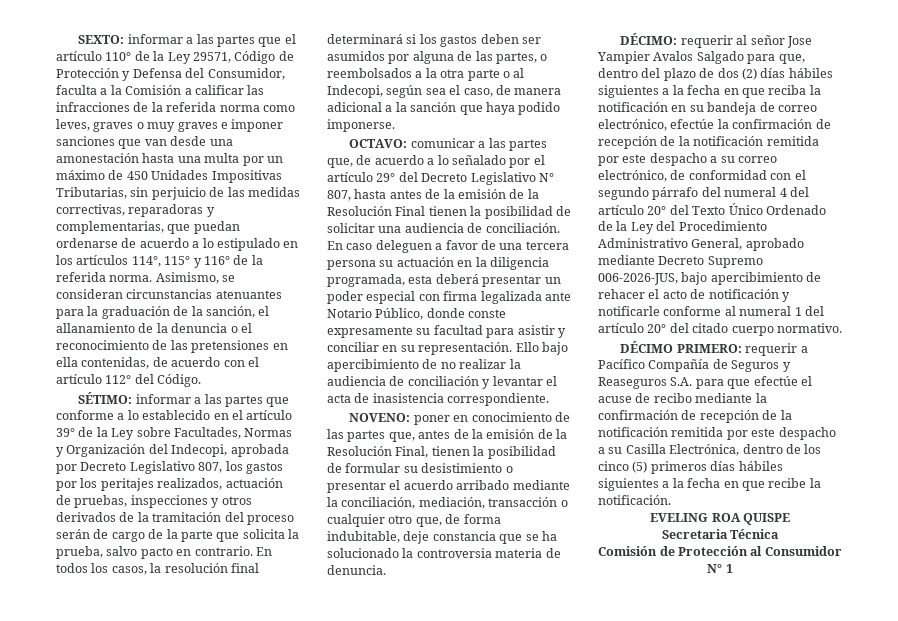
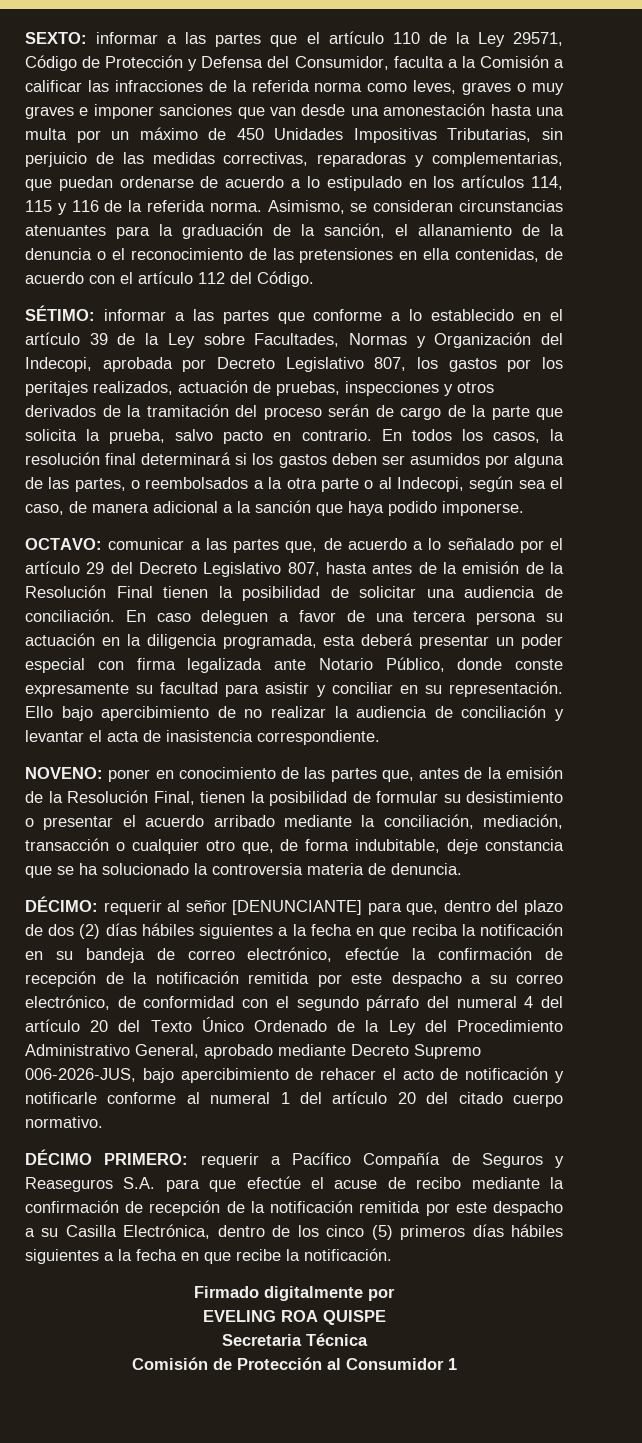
- informar a las partes que el artículo 110° de la Ley 29571, Código de Protección y Defensa del Consumidor, faculta a la Comisión a calificar las infracciones de la referida norma como leves, graves o muy graves e imponer sanciones que van desde una amonestación hasta una multa por un máximo de 450 Unidades Impositivas Tributarias, sin perjuicio de las medidas correctivas, reparadoras y complementarias, que puedan ordenarse de acuerdo a lo estipulado en los artículos 114°, 115° y 116° de la referida norma.
+ informar a las partes que el artículo 110 de la Ley 29571, Código de Protección y Defensa del Consumidor, faculta a la Comisión a calificar las infracciones de la referida norma como leves, graves o muy graves e imponer sanciones que van desde una amonestación hasta una multa por un máximo de 450 Unidades Impositivas Tributarias, sin perjuicio de las medidas correctivas, reparadoras y complementarias, que puedan ordenarse de acuerdo a lo estipulado en los artículos 114, 115 y 116 de la referida norma.
- Asimismo, se consideran circunstancias atenuantes para la graduación de la sanción, el allanamiento de la denuncia o el reconocimiento de las pretensiones en ella contenidas, de acuerdo con el artículo 112° del Código.
+ Asimismo, se consideran circunstancias atenuantes para la graduación de la sanción, el allanamiento de la denuncia o el reconocimiento de las pretensiones en ella contenidas, de acuerdo con el artículo 112 del Código.
- SÉTIMO: informar a las partes que conforme a lo establecido en el artículo 39° de la Ley sobre Facultades, Normas y Organización del Indecopi, aprobada por Decreto Legislativo 807, los gastos por los peritajes realizados, actuación de pruebas, inspecciones y otros derivados de la tramitación del proceso serán de cargo de la parte que solicita la prueba, salvo pacto en contrario.
+ SÉTIMO: informar a las partes que conforme a lo establecido en el artículo 39 de la Ley sobre Facultades, Normas y Organización del Indecopi, aprobada por Decreto Legislativo 807, los gastos por los peritajes realizados, actuación de pruebas, inspecciones y otros derivados de la tramitación del proceso serán de cargo de la parte que solicita la prueba, salvo pacto en contrario.
- OCTAVO: comunicar a las partes que, de acuerdo a lo señalado por el artículo 29° del Decreto Legislativo N° 807, hasta antes de la emisión de la Resolución Final tienen la posibilidad de solicitar una audiencia de conciliación.
+ OCTAVO: comunicar a las partes que, de acuerdo a lo señalado por el artículo 29 del Decreto Legislativo 807, hasta antes de la emisión de la Resolución Final tienen la posibilidad de solicitar una audiencia de conciliación.
- requerir al señor Jose Yampier Avalos Salgado para que, dentro del plazo de dos (2) días hábiles siguientes a la fecha en que reciba la notificación en su bandeja de correo electrónico, efectúe la confirmación de recepción de la notificación remitida por este despacho a su correo electrónico, de conformidad con el segundo párrafo del numeral 4 del artículo 20° del Texto Único Ordenado de la Ley del Procedimiento Administrativo General, aprobado mediante Decreto Supremo 006-2026-JUS, bajo apercibimiento de rehacer el acto de notificación y notificarle conforme al numeral 1 del artículo 20° del citado cuerpo normativo.
+ requerir al señor [DENUNCIANTE] para que, dentro del plazo de dos (2) días hábiles siguientes a la fecha en que reciba la notificación en su bandeja de correo electrónico, efectúe la confirmación de recepción de la notificación remitida por este despacho a su correo electrónico, de conformidad con el segundo párrafo del numeral 4 del artículo 20 del Texto Único Ordenado de la Ley del Procedimiento Administrativo General, aprobado mediante Decreto Supremo 006-2026-JUS, bajo apercibimiento de rehacer el acto de notificación y notificarle conforme al numeral 1 del artículo 20 del citado cuerpo normativo.
+ Firmado digitalmente por
- Comisión de Protección al Consumidor N° 1
+ Comisión de Protección al Consumidor 1

